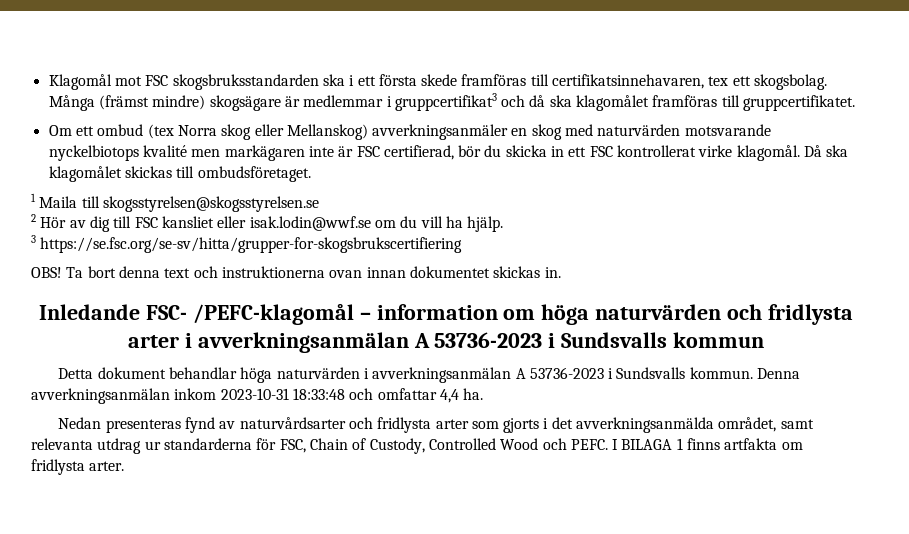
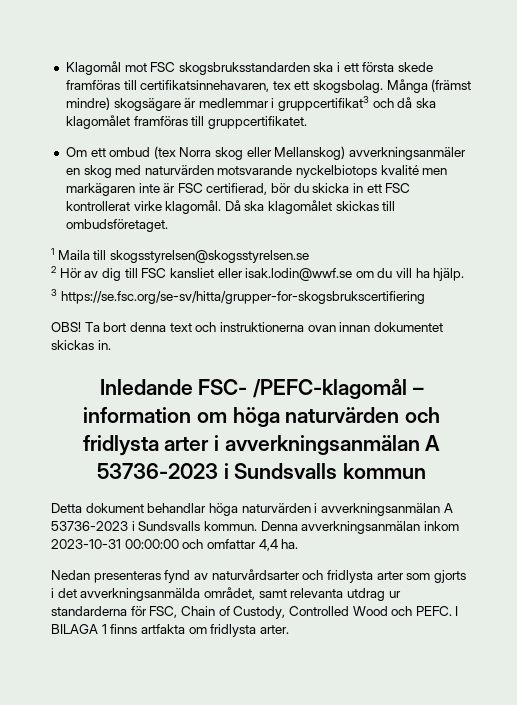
- Denna avverkningsanmälan inkom 2023-10-31 18:33:48 och omfattar 4,4 ha.
+ Denna avverkningsanmälan inkom 2023-10-31 00:00:00 och omfattar 4,4 ha.

